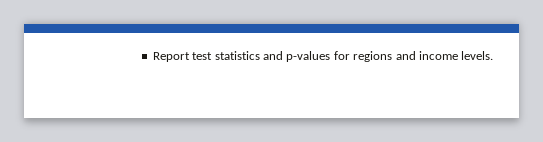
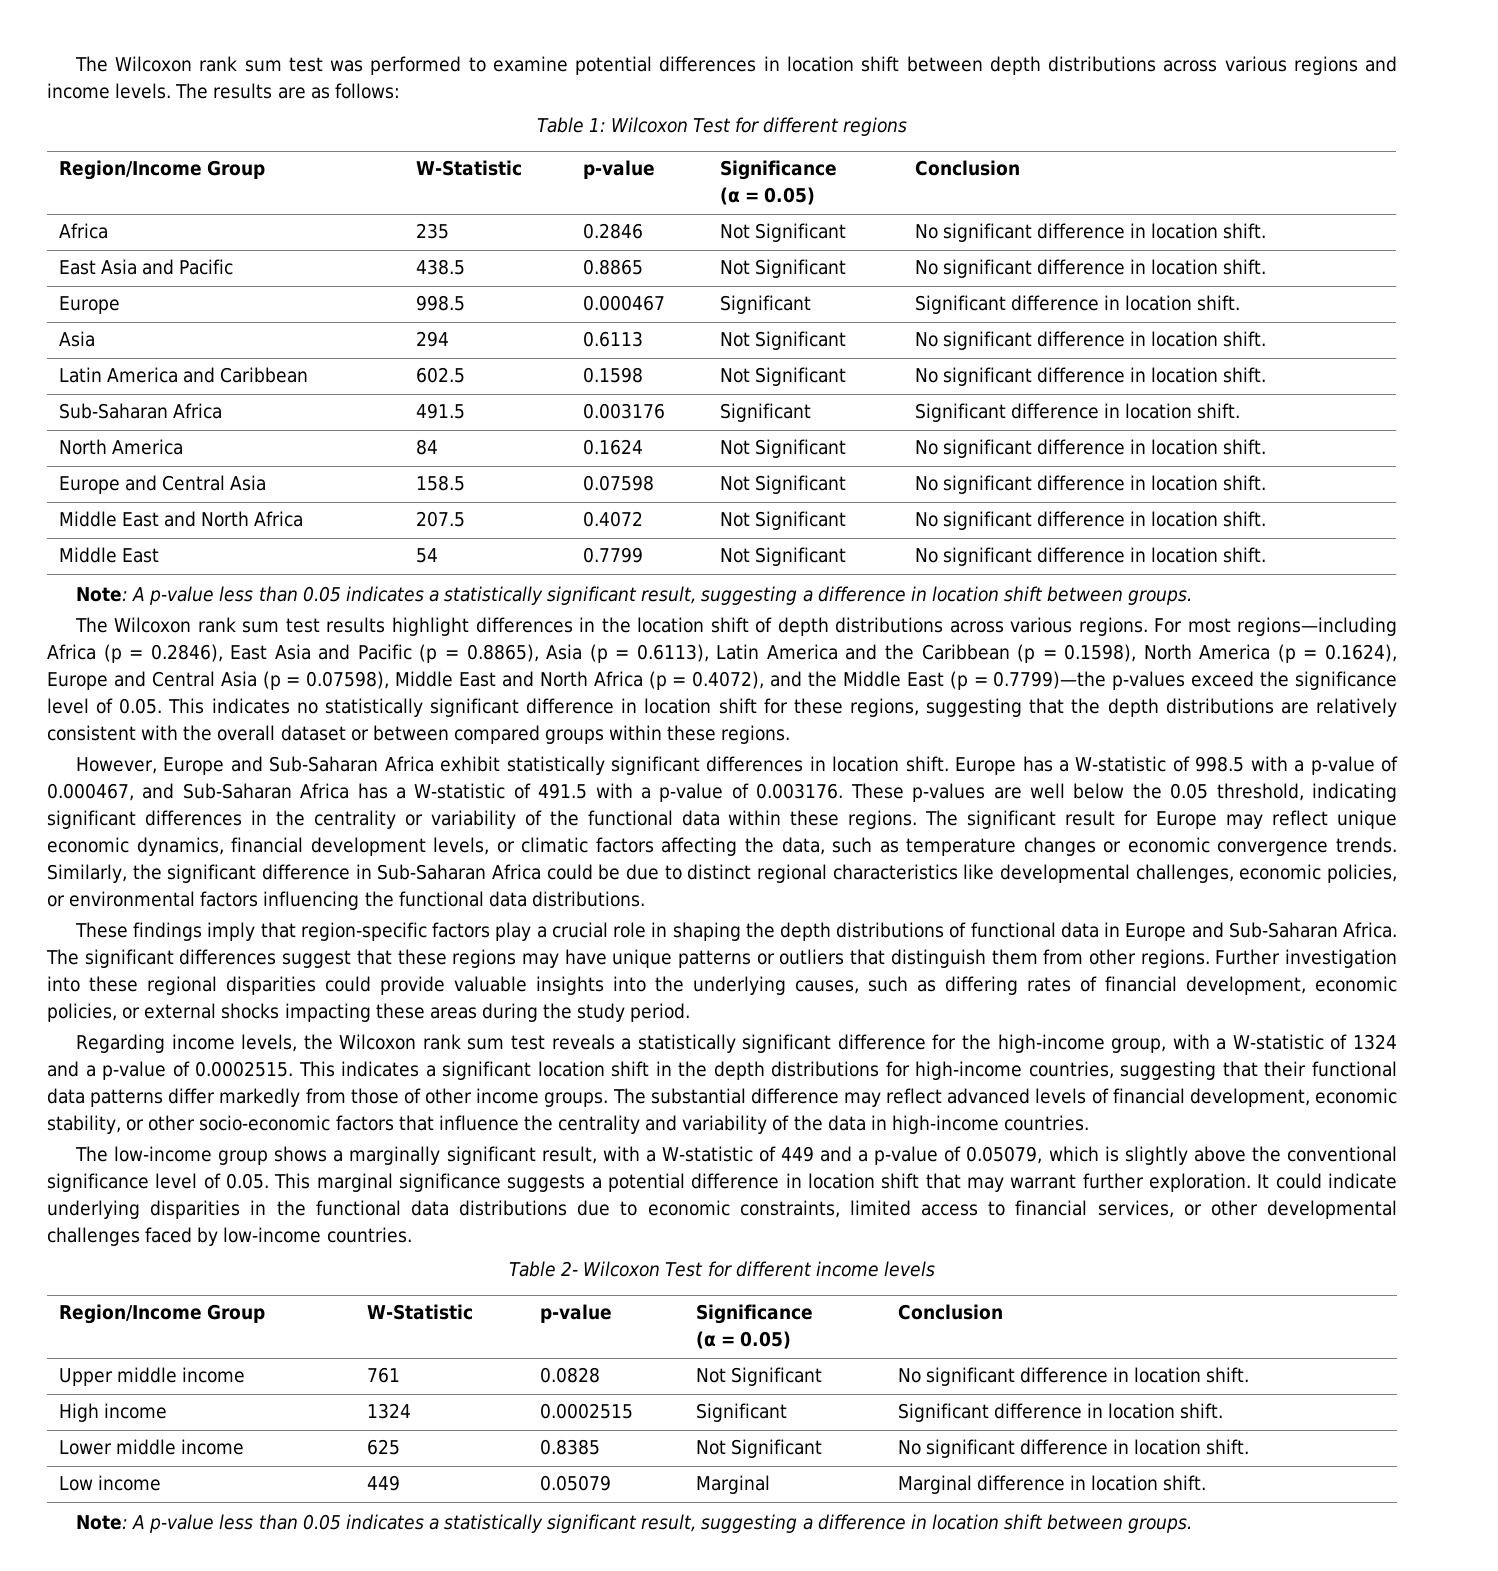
- Report test statistics and p-values for regions and income levels.
+ The Wilcoxon rank sum test was performed to examine potential differences in location shift between depth distributions across various regions and income levels. The results are as follows:
+ Table 1: Wilcoxon Test for different regions
+ Region/Income Group | W-Statistic | p-value | Significance
+ (α = 0.05) | Conclusion
+ Africa | 235 | 0.2846 | Not Significant | No significant difference in location shift.
+ East Asia and Pacific | 438.5 | 0.8865 | Not Significant | No significant difference in location shift.
+ Europe | 998.5 | 0.000467 | Significant | Significant difference in location shift.
+ Asia | 294 | 0.6113 | Not Significant | No significant difference in location shift.
+ Latin America and Caribbean | 602.5 | 0.1598 | Not Significant | No significant difference in location shift.
+ Sub-Saharan Africa | 491.5 | 0.003176 | Significant | Significant difference in location shift.
+ North America | 84 | 0.1624 | Not Significant | No significant difference in location shift.
+ Europe and Central Asia | 158.5 | 0.07598 | Not Significant | No significant difference in location shift.
+ Middle East and North Africa | 207.5 | 0.4072 | Not Significant | No significant difference in location shift.
+ Middle East | 54 | 0.7799 | Not Significant | No significant difference in location shift.
+ Note: A p-value less than 0.05 indicates a statistically significant result, suggesting a difference in location shift between groups.
+ The Wilcoxon rank sum test results highlight differences in the location shift of depth distributions across various regions. For most regions—including Africa (p = 0.2846), East Asia and Pacific (p = 0.8865), Asia (p = 0.6113), Latin America and the Caribbean (p = 0.1598), North America (p = 0.1624), Europe and Central Asia (p = 0.07598), Middle East and North Africa (p = 0.4072), and the Middle East (p = 0.7799)—the p-values exceed the significance level of 0.05. This indicates no statistically significant difference in location shift for these regions, suggesting that the depth distributions are relatively consistent with the overall dataset or between compared groups within these regions.
+ However, Europe and Sub-Saharan Africa exhibit statistically significant differences in location shift. Europe has a W-statistic of 998.5 with a p-value of 0.000467, and Sub-Saharan Africa has a W-statistic of 491.5 with a p-value of 0.003176. These p-values are well below the 0.05 threshold, indicating significant differences in the centrality or variability of the functional data within these regions. The significant result for Europe may reflect unique economic dynamics, financial development levels, or climatic factors affecting the data, such as temperature changes or economic convergence trends. Similarly, the significant difference in Sub-Saharan Africa could be due to distinct regional characteristics like developmental challenges, economic policies, or environmental factors influencing the functional data distributions.
+ These findings imply that region-specific factors play a crucial role in shaping the depth distributions of functional data in Europe and Sub-Saharan Africa. The significant differences suggest that these regions may have unique patterns or outliers that distinguish them from other regions. Further investigation into these regional disparities could provide valuable insights into the underlying causes, such as differing rates of financial development, economic policies, or external shocks impacting these areas during the study period.
+ Regarding income levels, the Wilcoxon rank sum test reveals a statistically significant difference for the high-income group, with a W-statistic of 1324 and a p-value of 0.0002515. This indicates a significant location shift in the depth distributions for high-income countries, suggesting that their functional data patterns differ markedly from those of other income groups. The substantial difference may reflect advanced levels of financial development, economic stability, or other socio-economic factors that influence the centrality and variability of the data in high-income countries.
+ The low-income group shows a marginally significant result, with a W-statistic of 449 and a p-value of 0.05079, which is slightly above the conventional significance level of 0.05. This marginal significance suggests a potential difference in location shift that may warrant further exploration. It could indicate underlying disparities in the functional data distributions due to economic constraints, limited access to financial services, or other developmental challenges faced by low-income countries.
+ Table 2- Wilcoxon Test for different income levels
+ Region/Income Group | W-Statistic | p-value | Significance
+ (α = 0.05) | Conclusion
+ Upper middle income | 761 | 0.0828 | Not Significant | No significant difference in location shift.
+ High income | 1324 | 0.0002515 | Significant | Significant difference in location shift.
+ Lower middle income | 625 | 0.8385 | Not Significant | No significant difference in location shift.
+ Low income | 449 | 0.05079 | Marginal | Marginal difference in location shift.
+ Note: A p-value less than 0.05 indicates a statistically significant result, suggesting a difference in location shift between groups.

